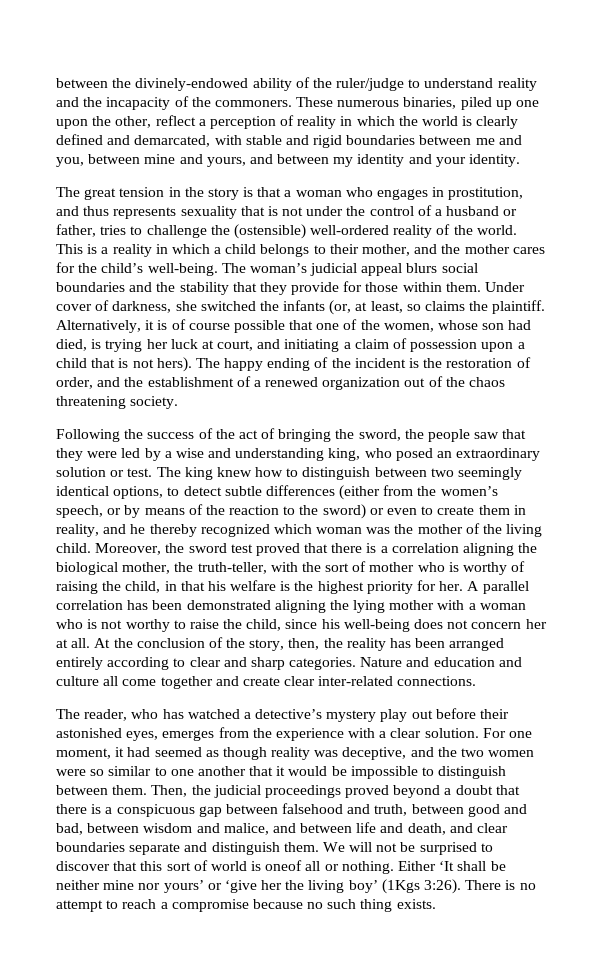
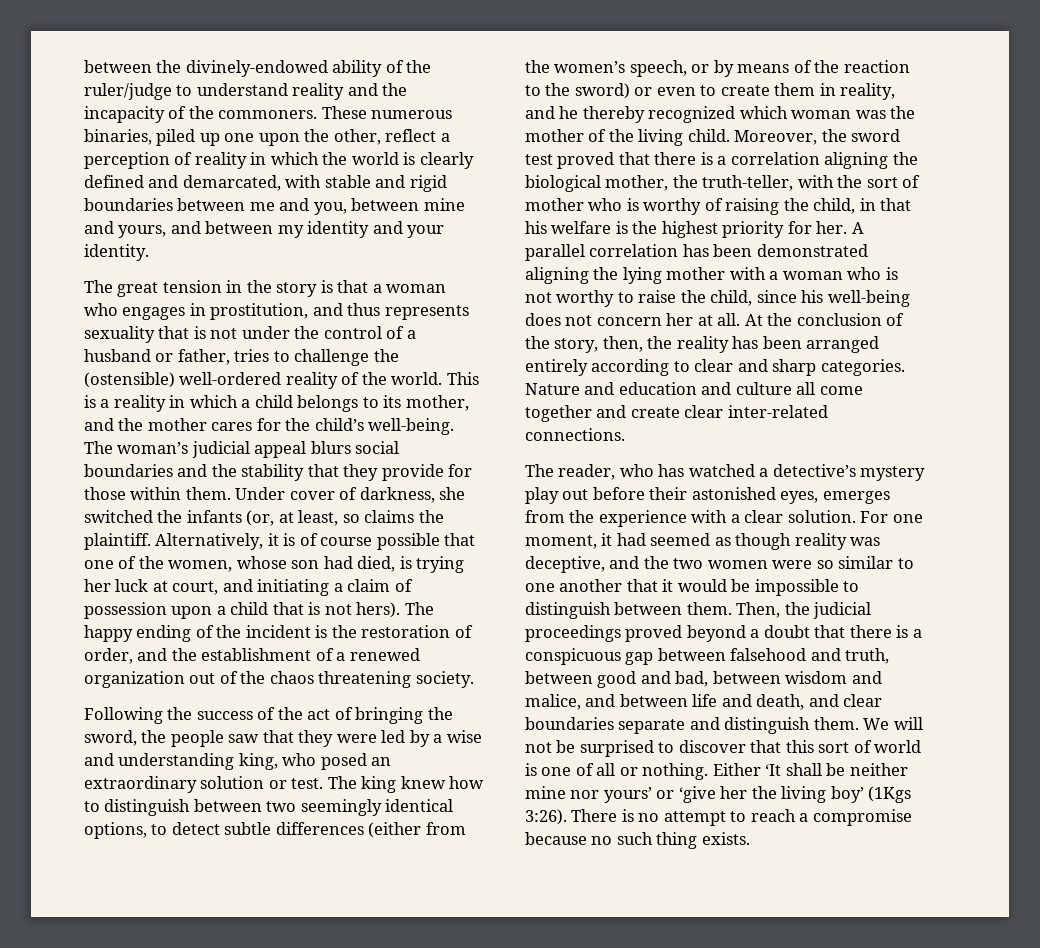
- This is a reality in which a child belongs to their mother, and the mother cares for the child’s well-being.
+ This is a reality in which a child belongs to its mother, and the mother cares for the child’s well-being.
- We will not be surprised to discover that this sort of world is oneof all or nothing.
+ We will not be surprised to discover that this sort of world is one of all or nothing.

